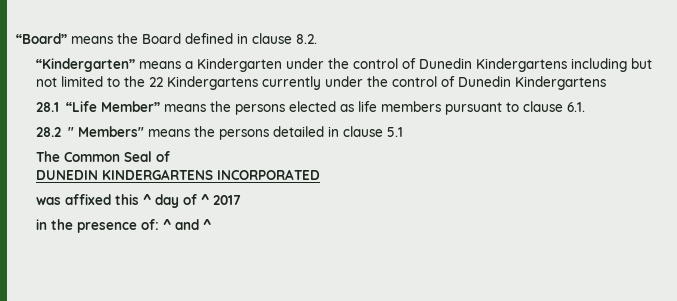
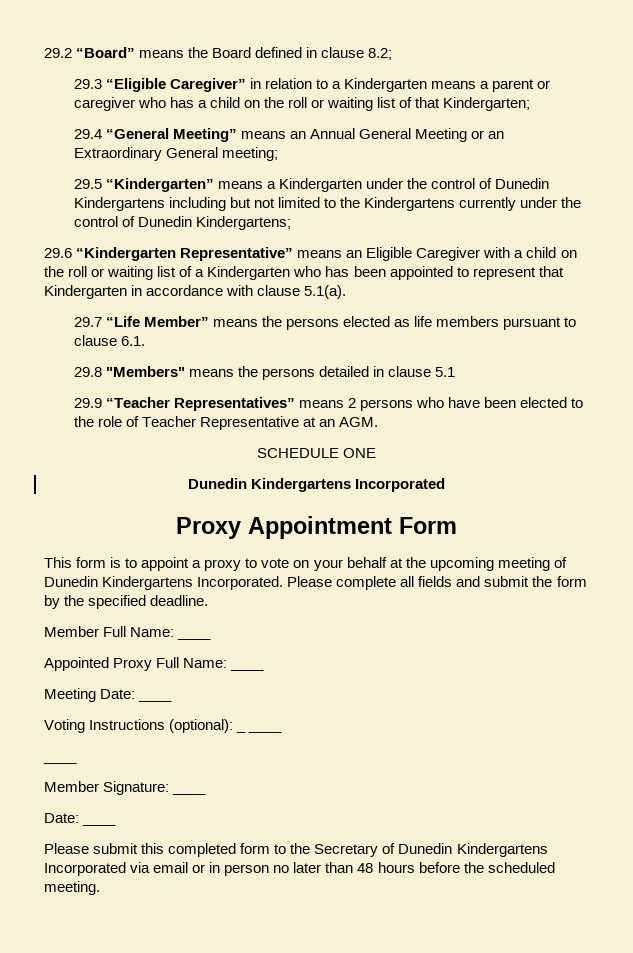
- “Board” means the Board defined in clause 8.2.
- “Kindergarten” means a Kindergarten under the control of Dunedin Kindergartens including but not limited to the 22 Kindergartens currently under the control of Dunedin Kindergartens
- 28.1 “Life Member” means the persons elected as life members pursuant to clause 6.1.
+ 29.2 “Board” means the Board defined in clause 8.2;
+ 29.3 “Eligible Caregiver” in relation to a Kindergarten means a parent or caregiver who has a child on the roll or waiting list of that Kindergarten;
+ 29.4 “General Meeting” means an Annual General Meeting or an Extraordinary General meeting;
+ 29.5 “Kindergarten” means a Kindergarten under the control of Dunedin Kindergartens including but not limited to the Kindergartens currently under the control of Dunedin Kindergartens;
+ 29.6 “Kindergarten Representative” means an Eligible Caregiver with a child on the roll or waiting list of a Kindergarten who has been appointed to represent that Kindergarten in accordance with clause 5.1(a).
+ 29.7 “Life Member” means the persons elected as life members pursuant to clause 6.1.
- 28.2 " Members" means the persons detailed in clause 5.1
+ 29.8 "Members" means the persons detailed in clause 5.1
- The Common Seal of
- DUNEDIN KINDERGARTENS INCORPORATED
- was affixed this ^ day of ^ 2017
- in the presence of: ^ and ^
+ 29.9 “Teacher Representatives” means 2 persons who have been elected to the role of Teacher Representative at an AGM.
+ SCHEDULE ONE
+ Dunedin Kindergartens Incorporated
+ Proxy Appointment Form
+ This form is to appoint a proxy to vote on your behalf at the upcoming meeting of Dunedin Kindergartens Incorporated. Please complete all fields and submit the form by the specified deadline.
+ Member Full Name: ____
+ Appointed Proxy Full Name: ____
+ Meeting Date: ____
+ Voting Instructions (optional): _ ____
+ ____
+ Member Signature: ____
+ Date: ____
+ Please submit this completed form to the Secretary of Dunedin Kindergartens Incorporated via email or in person no later than 48 hours before the scheduled meeting.

